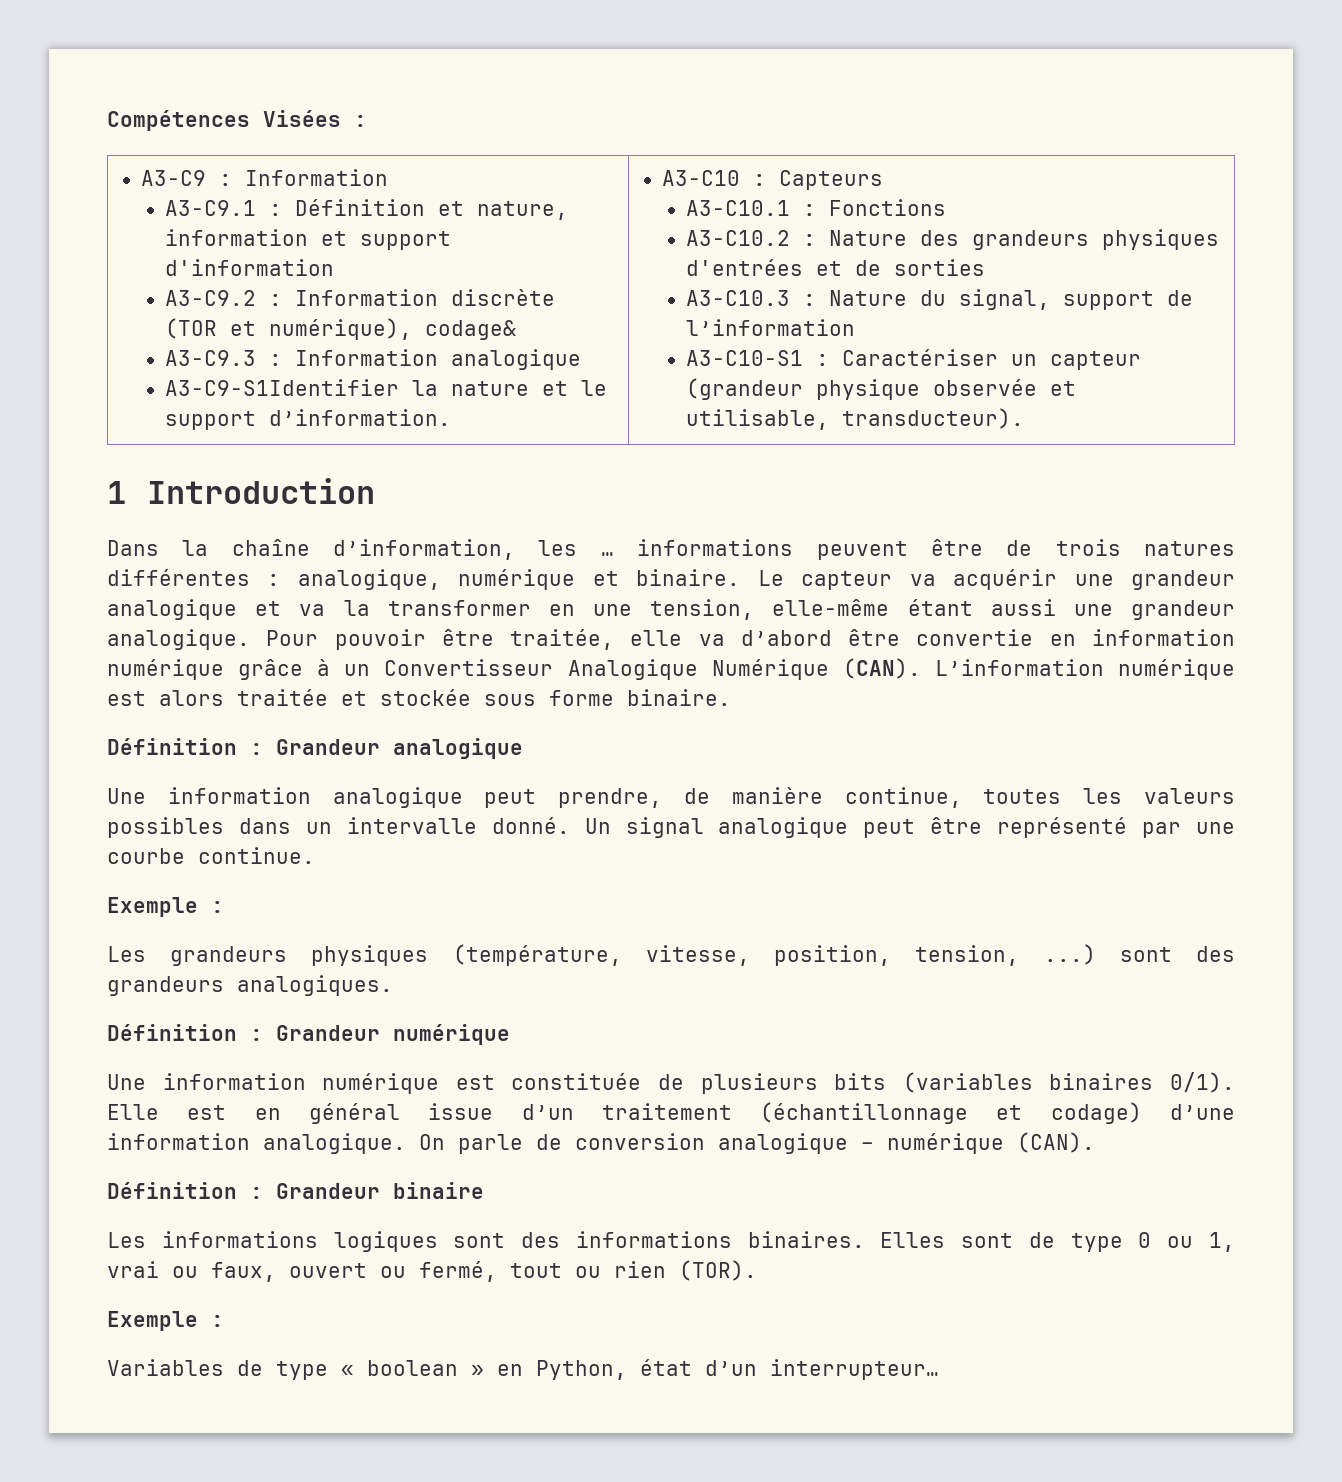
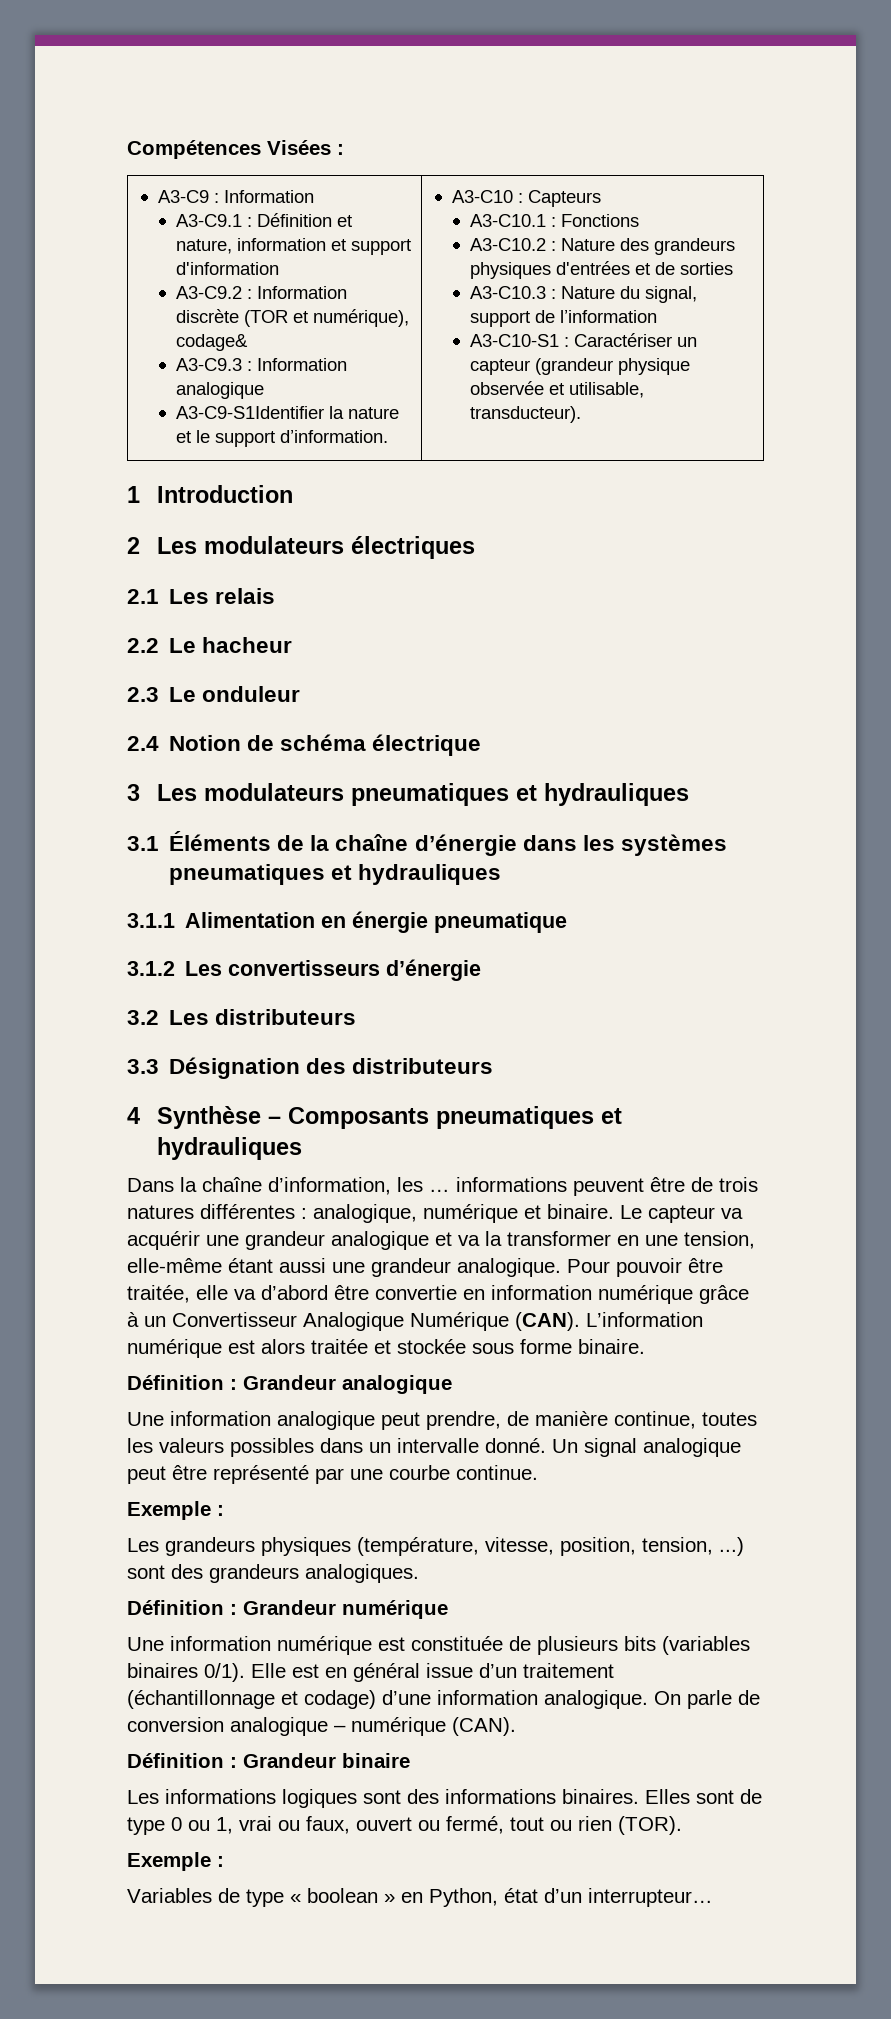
+ 2 Les modulateurs électriques
+ 2.1 Les relais
+ 2.2 Le hacheur
+ 2.3 Le onduleur
+ 2.4 Notion de schéma électrique
+ 3 Les modulateurs pneumatiques et hydrauliques
+ 3.1 Éléments de la chaîne d’énergie dans les systèmes pneumatiques et hydrauliques
+ 3.1.1 Alimentation en énergie pneumatique
+ 3.1.2 Les convertisseurs d’énergie
+ 3.2 Les distributeurs
+ 3.3 Désignation des distributeurs
+ 4 Synthèse – Composants pneumatiques et hydrauliques

